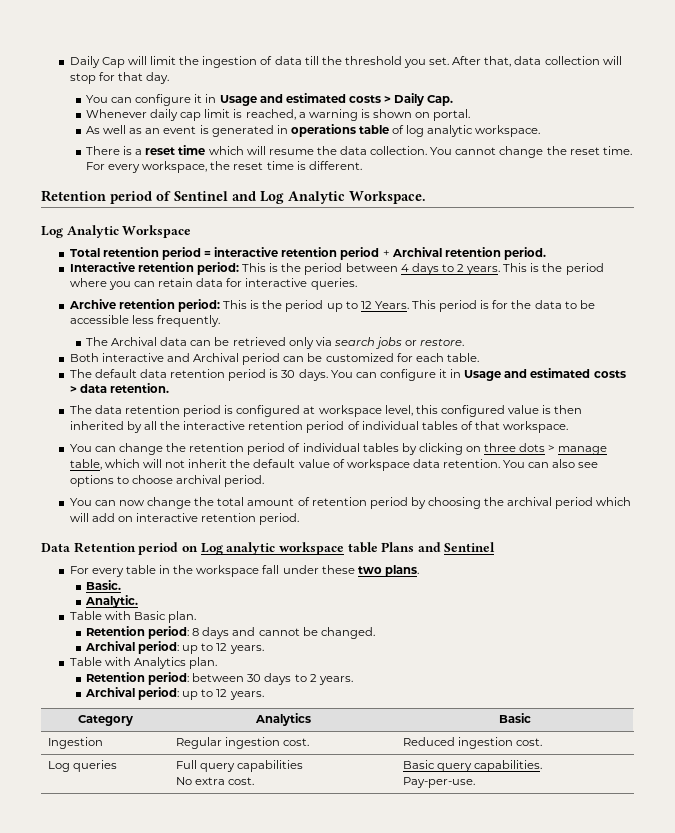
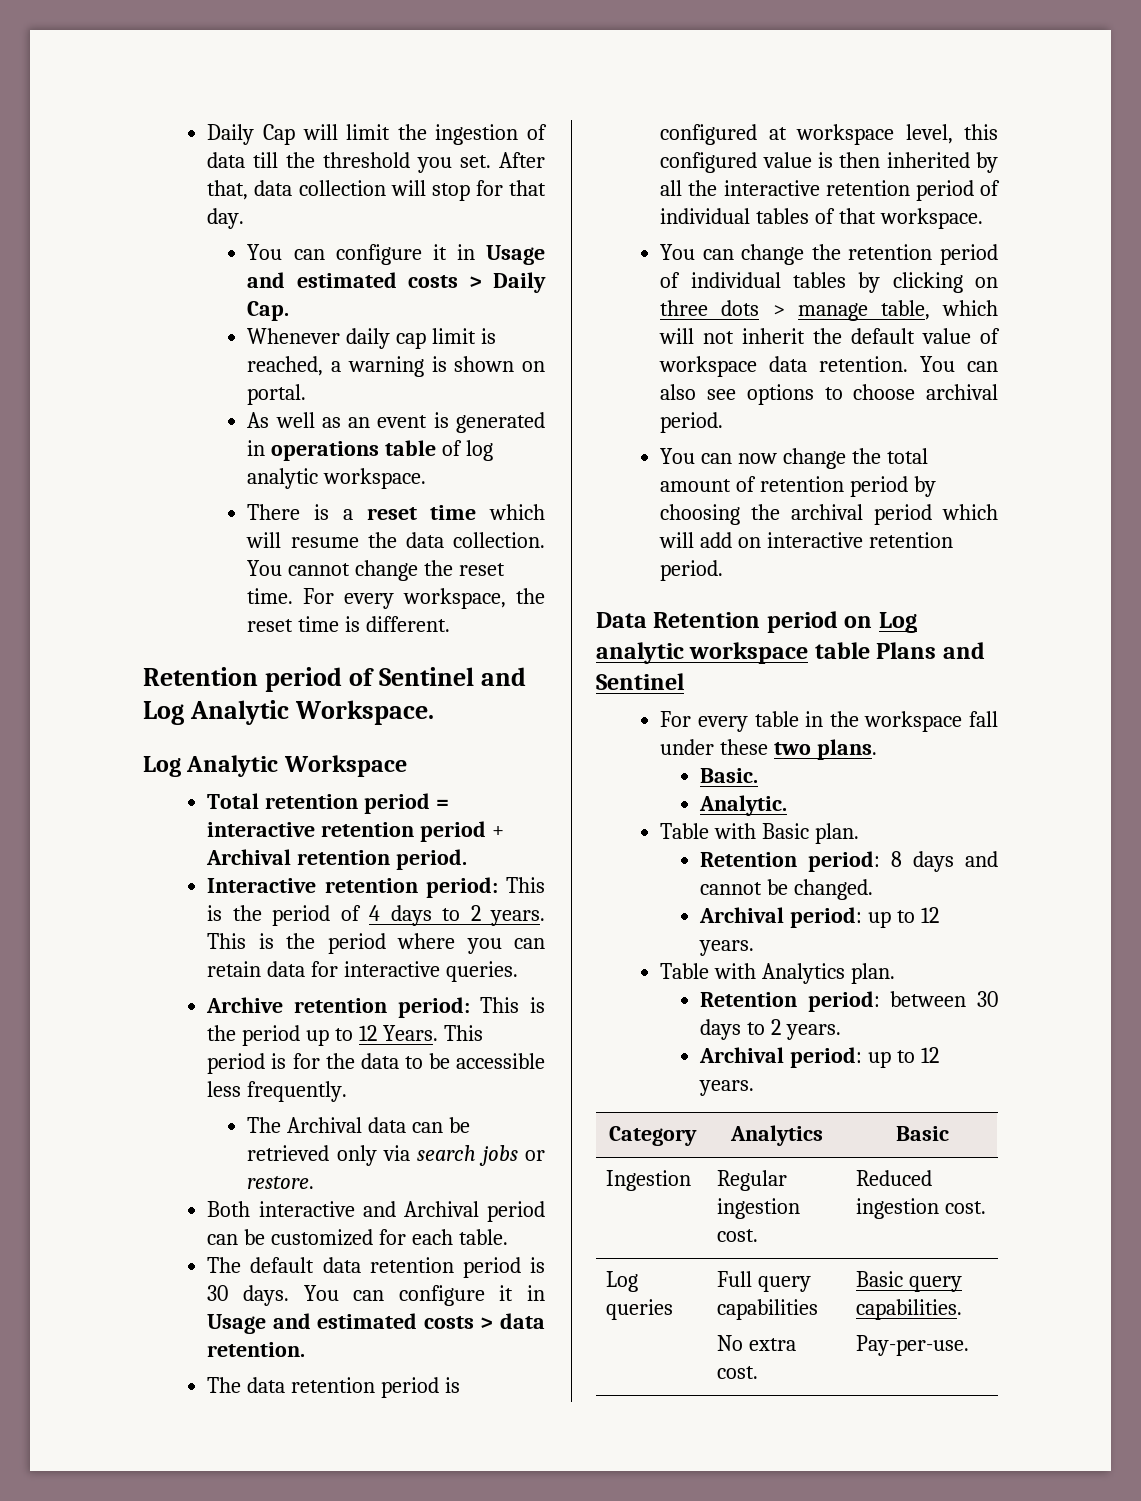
- Interactive retention period: This is the period between 4 days to 2 years.
+ Interactive retention period: This is the period of 4 days to 2 years.

